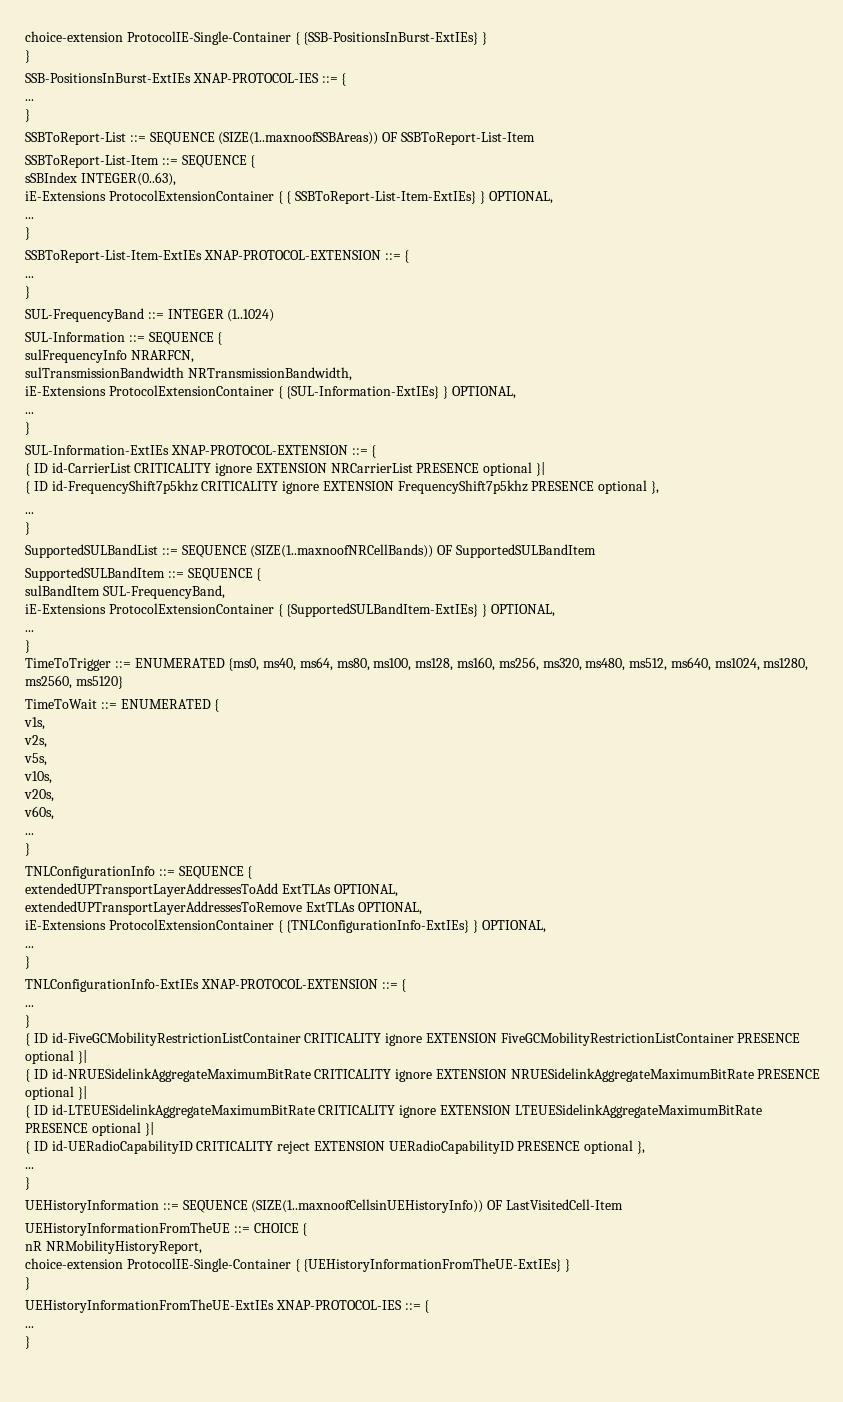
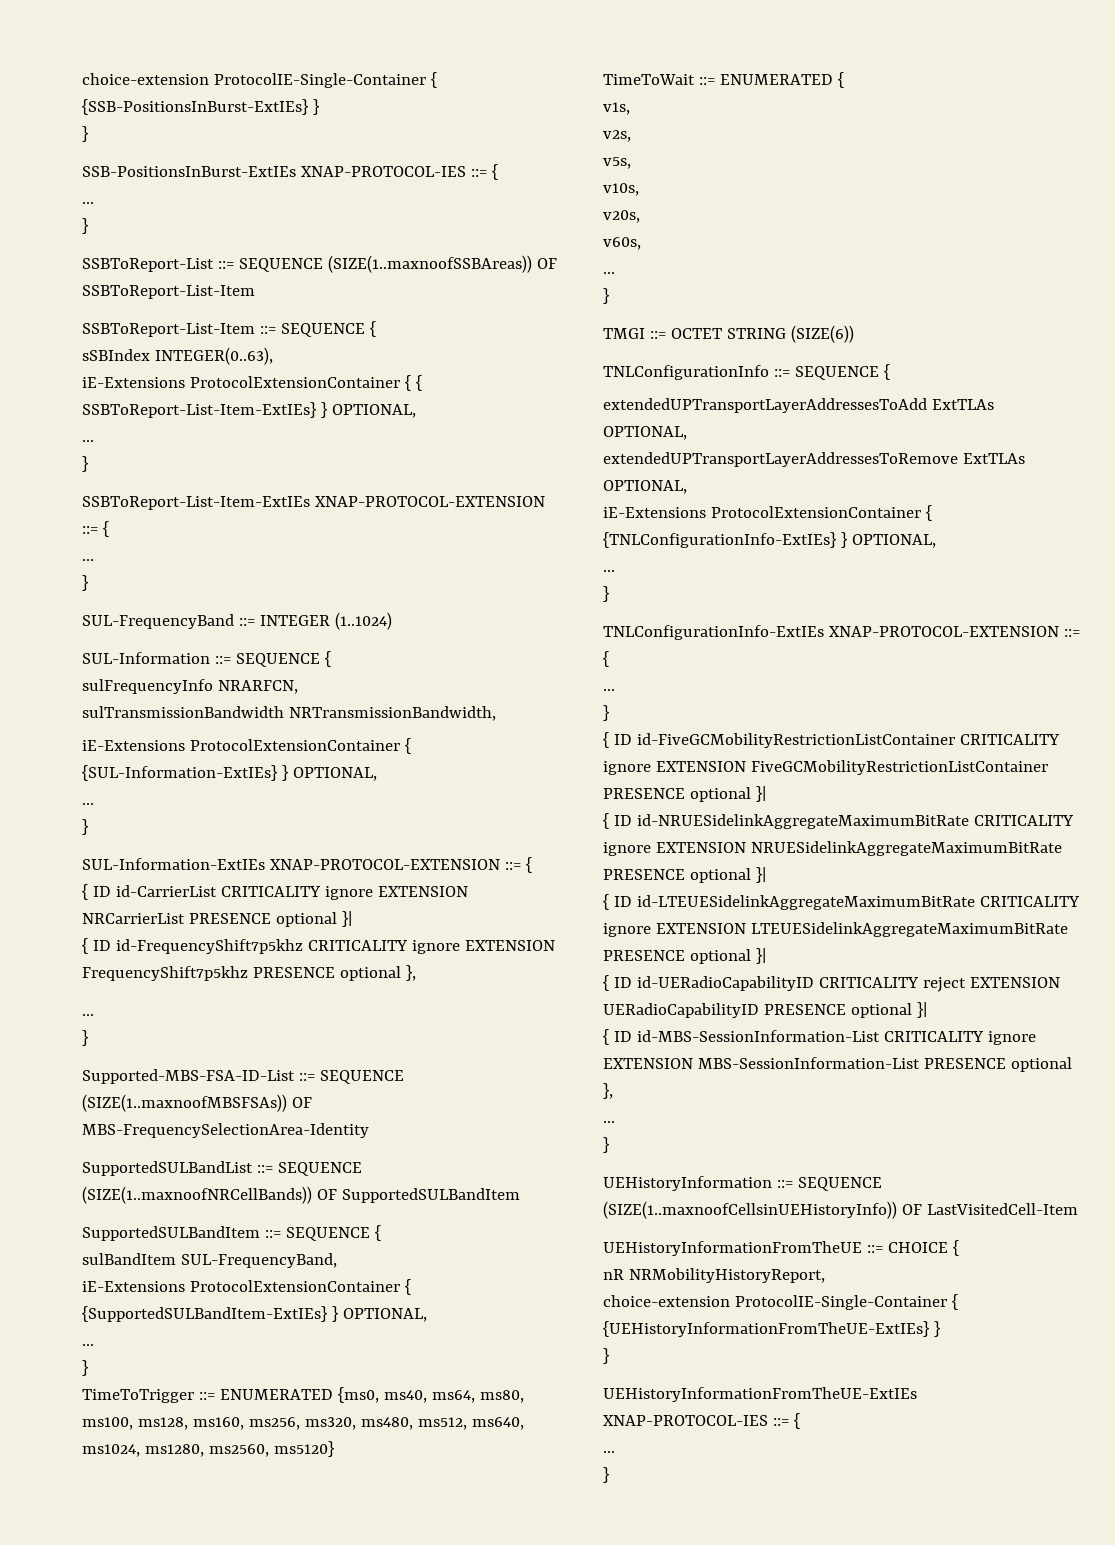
+ Supported-MBS-FSA-ID-List ::= SEQUENCE (SIZE(1..maxnoofMBSFSAs)) OF MBS-FrequencySelectionArea-Identity
+ TMGI ::= OCTET STRING (SIZE(6))
- { ID id-UERadioCapabilityID CRITICALITY reject EXTENSION UERadioCapabilityID PRESENCE optional },
+ { ID id-UERadioCapabilityID CRITICALITY reject EXTENSION UERadioCapabilityID PRESENCE optional }|
+ { ID id-MBS-SessionInformation-List CRITICALITY ignore EXTENSION MBS-SessionInformation-List PRESENCE optional },

